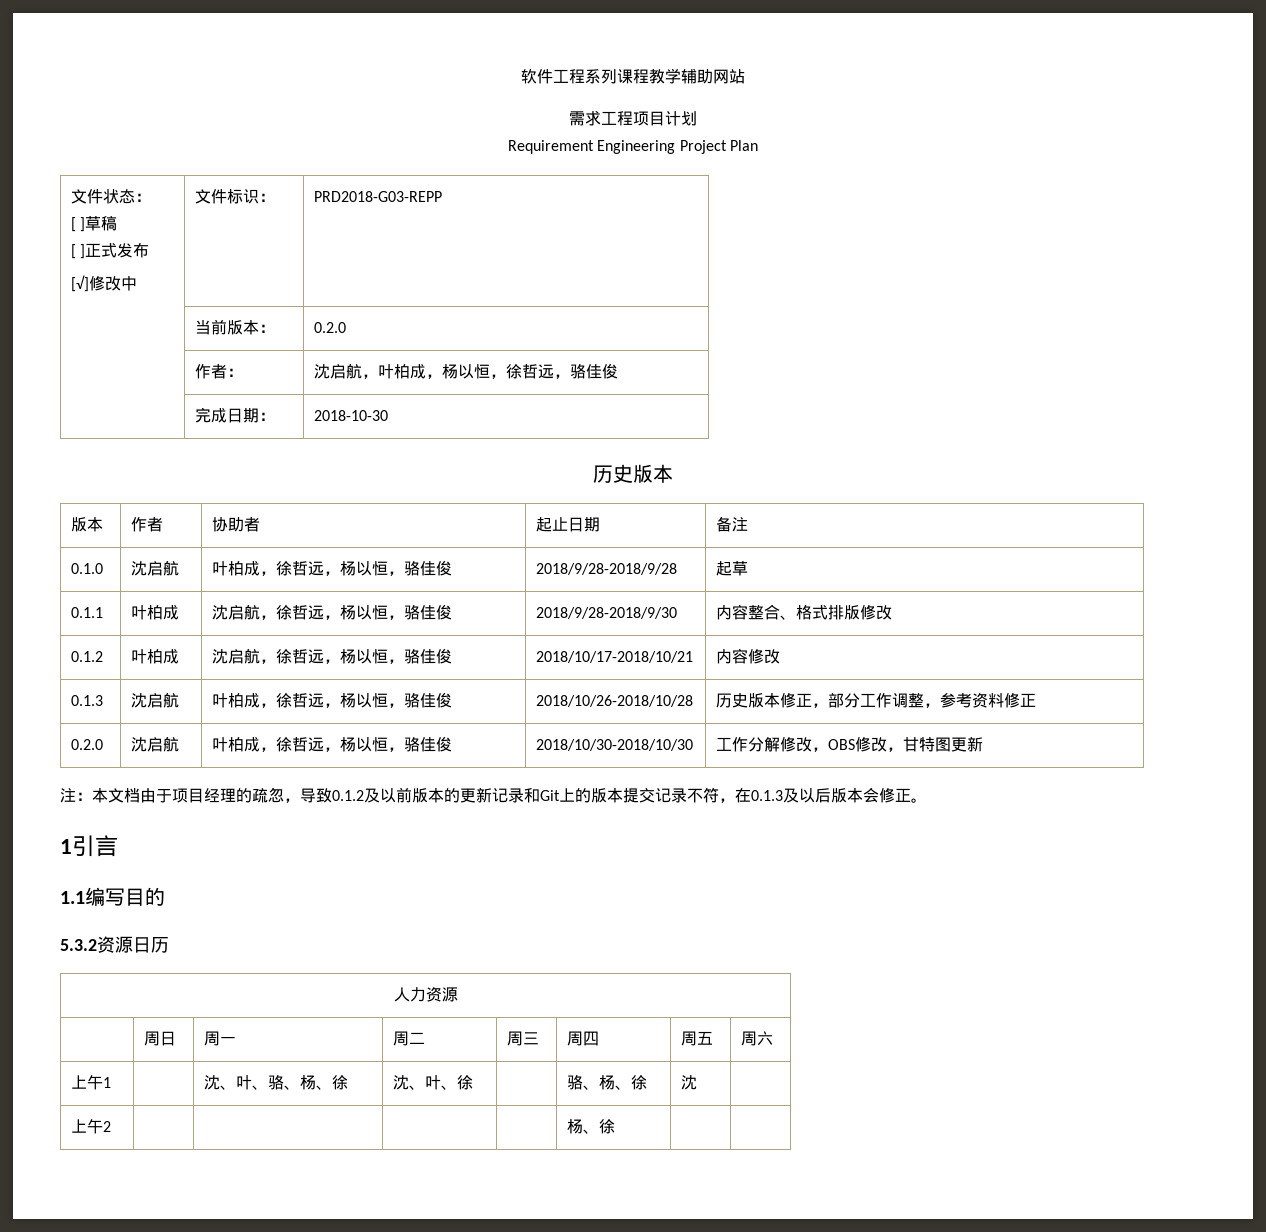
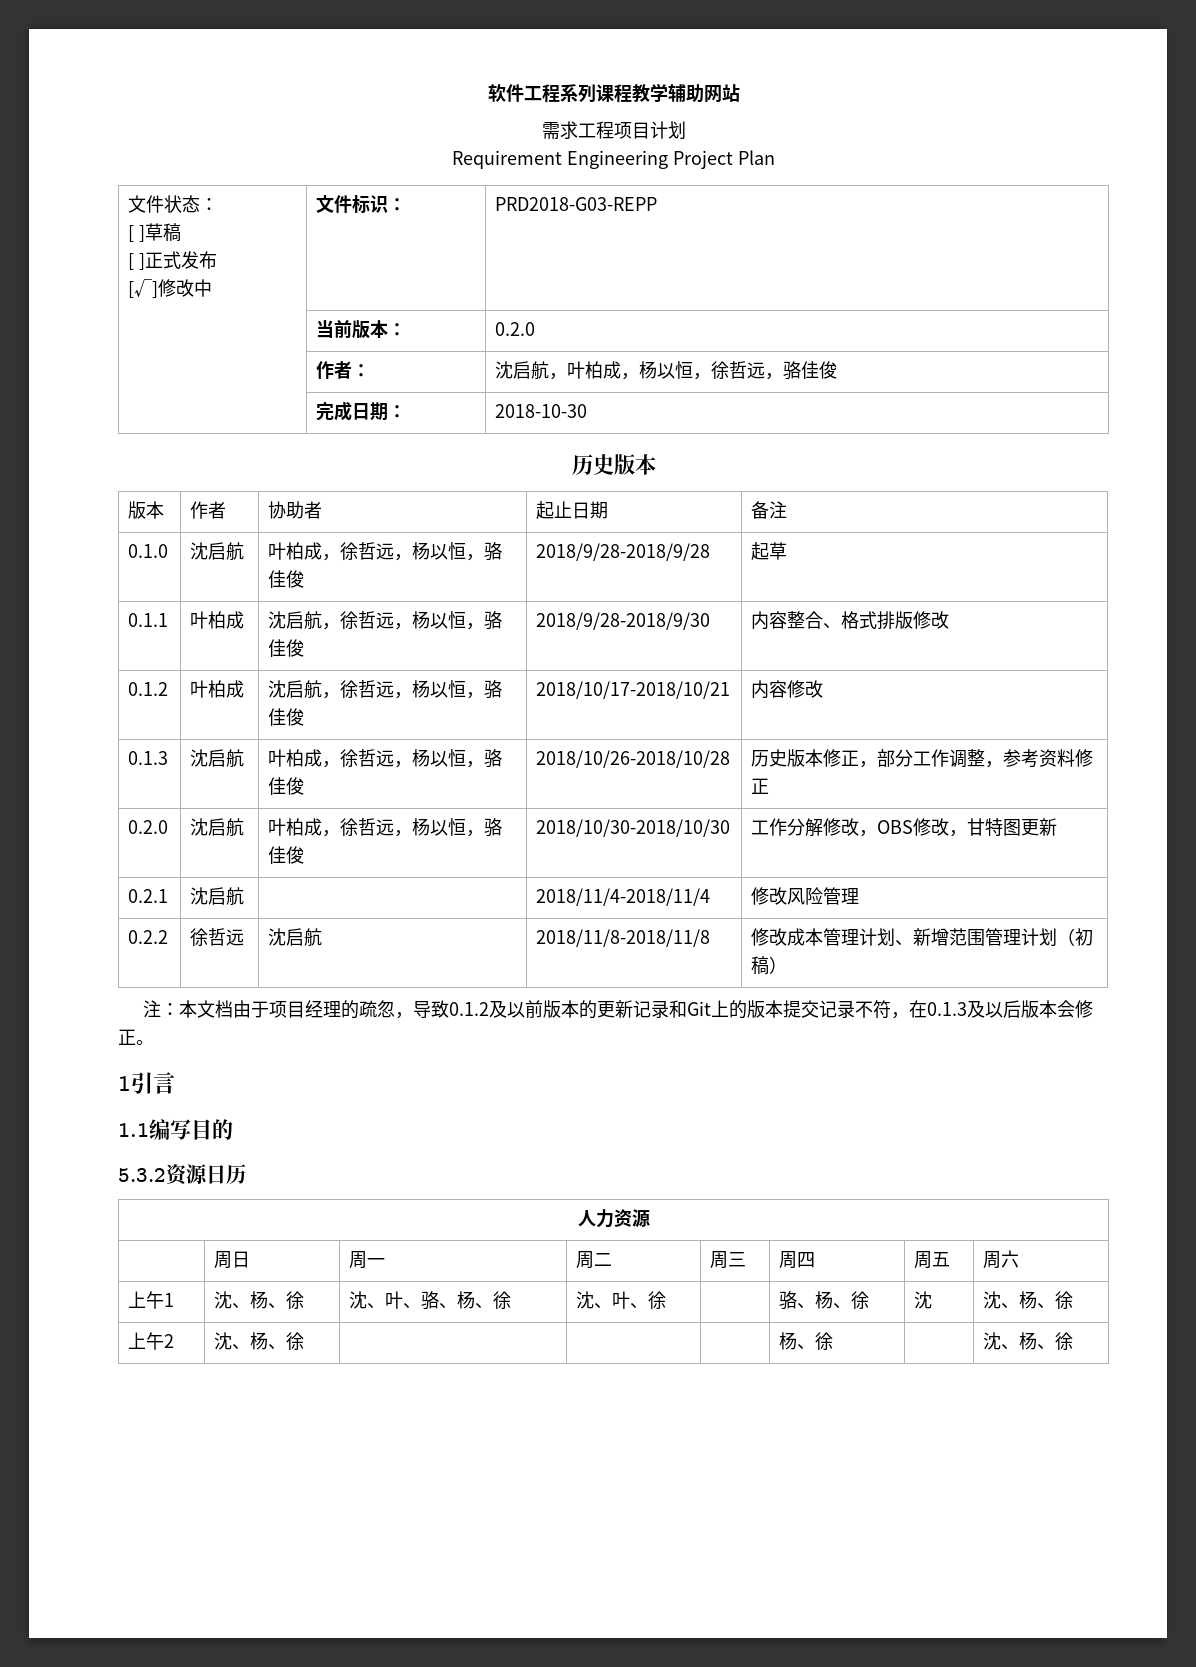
+ 0.2.1 | 沈启航 | | 2018/11/4-2018/11/4 | 修改风险管理
+ 0.2.2 | 徐哲远 | 沈启航 | 2018/11/8-2018/11/8 | 修改成本管理计划、新增范围管理计划（初稿）
- 上午1 | | 沈、叶、骆、杨、徐 | 沈、叶、徐 | | 骆、杨、徐 | 沈 |
+ 上午1 | 沈、杨、徐 | 沈、叶、骆、杨、徐 | 沈、叶、徐 | | 骆、杨、徐 | 沈 | 沈、杨、徐
- 上午2 | | | | | 杨、徐 | |
+ 上午2 | 沈、杨、徐 | | | | 杨、徐 | | 沈、杨、徐

